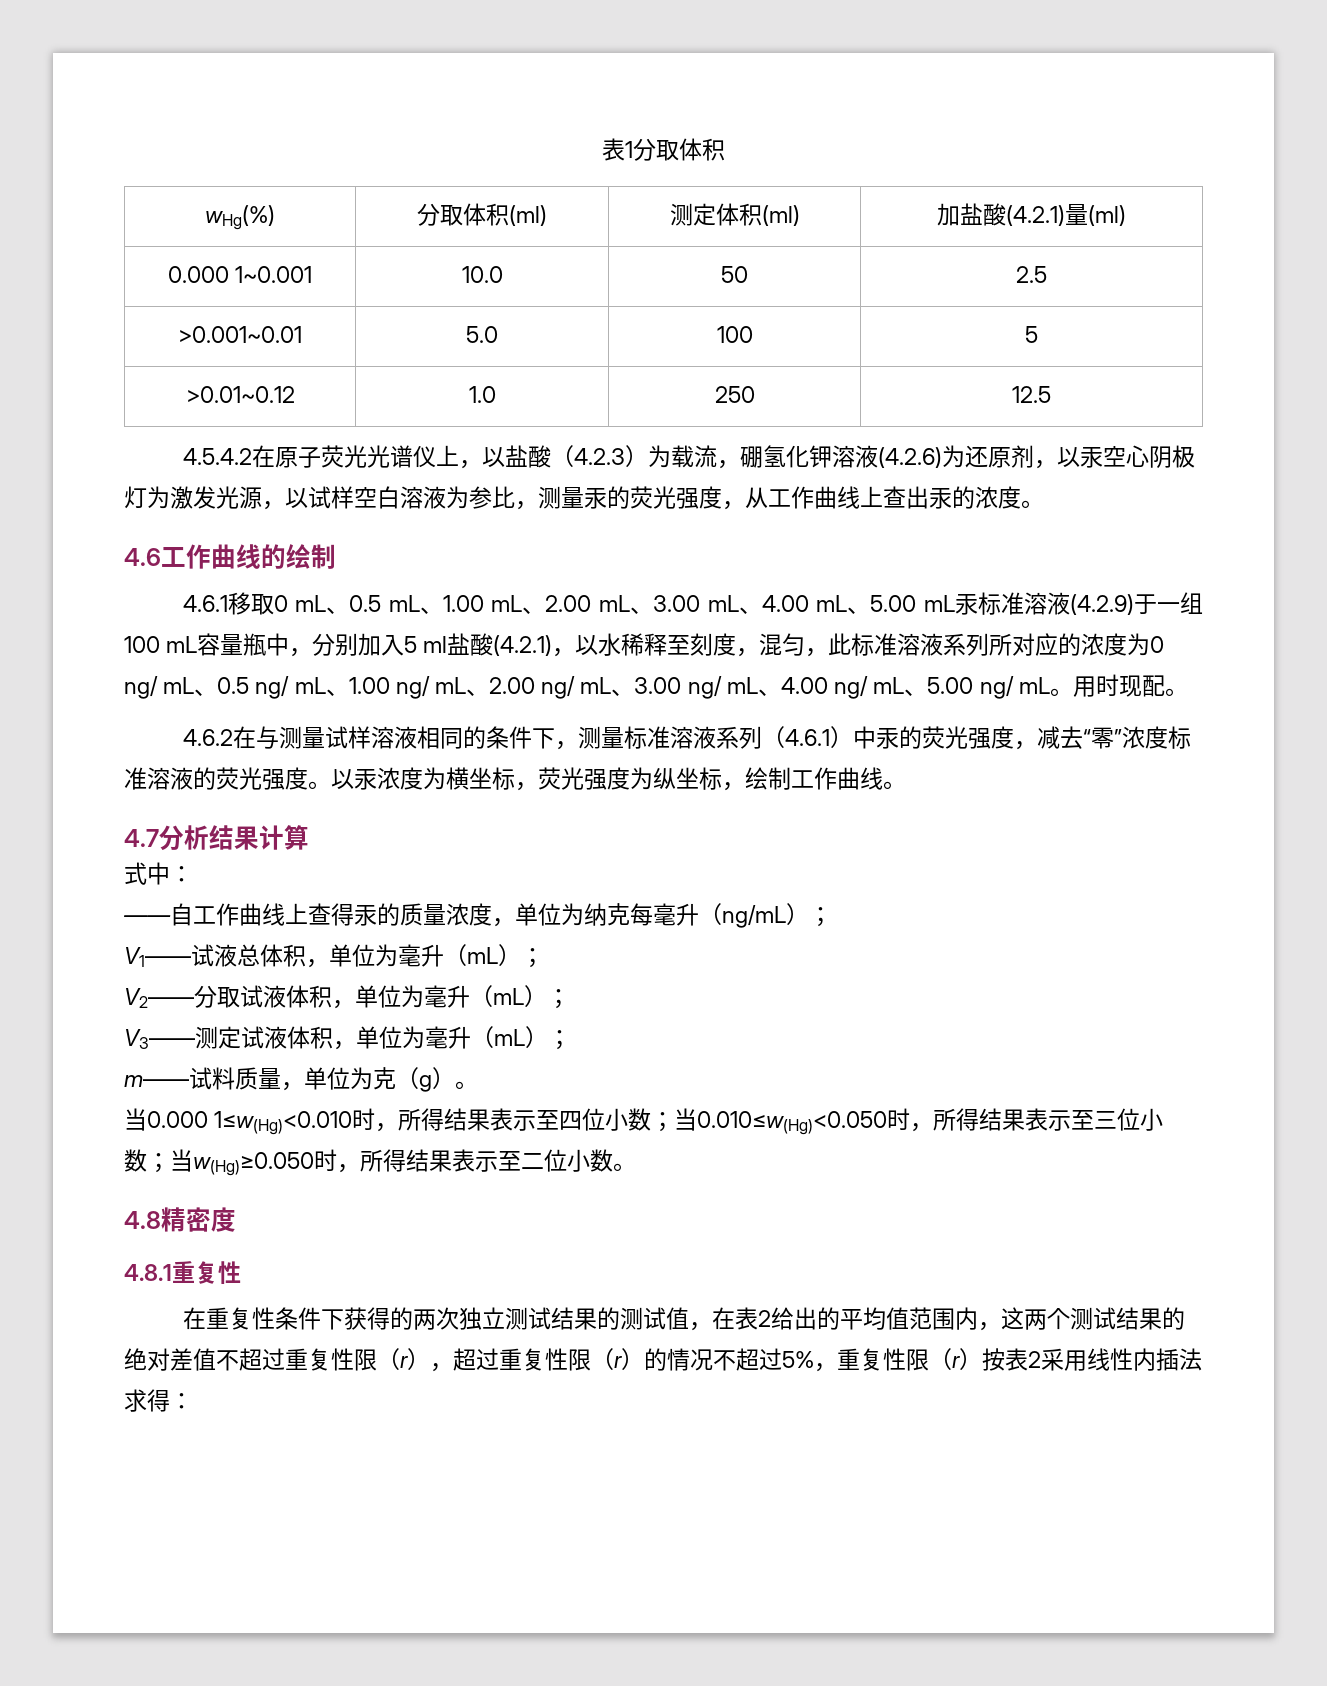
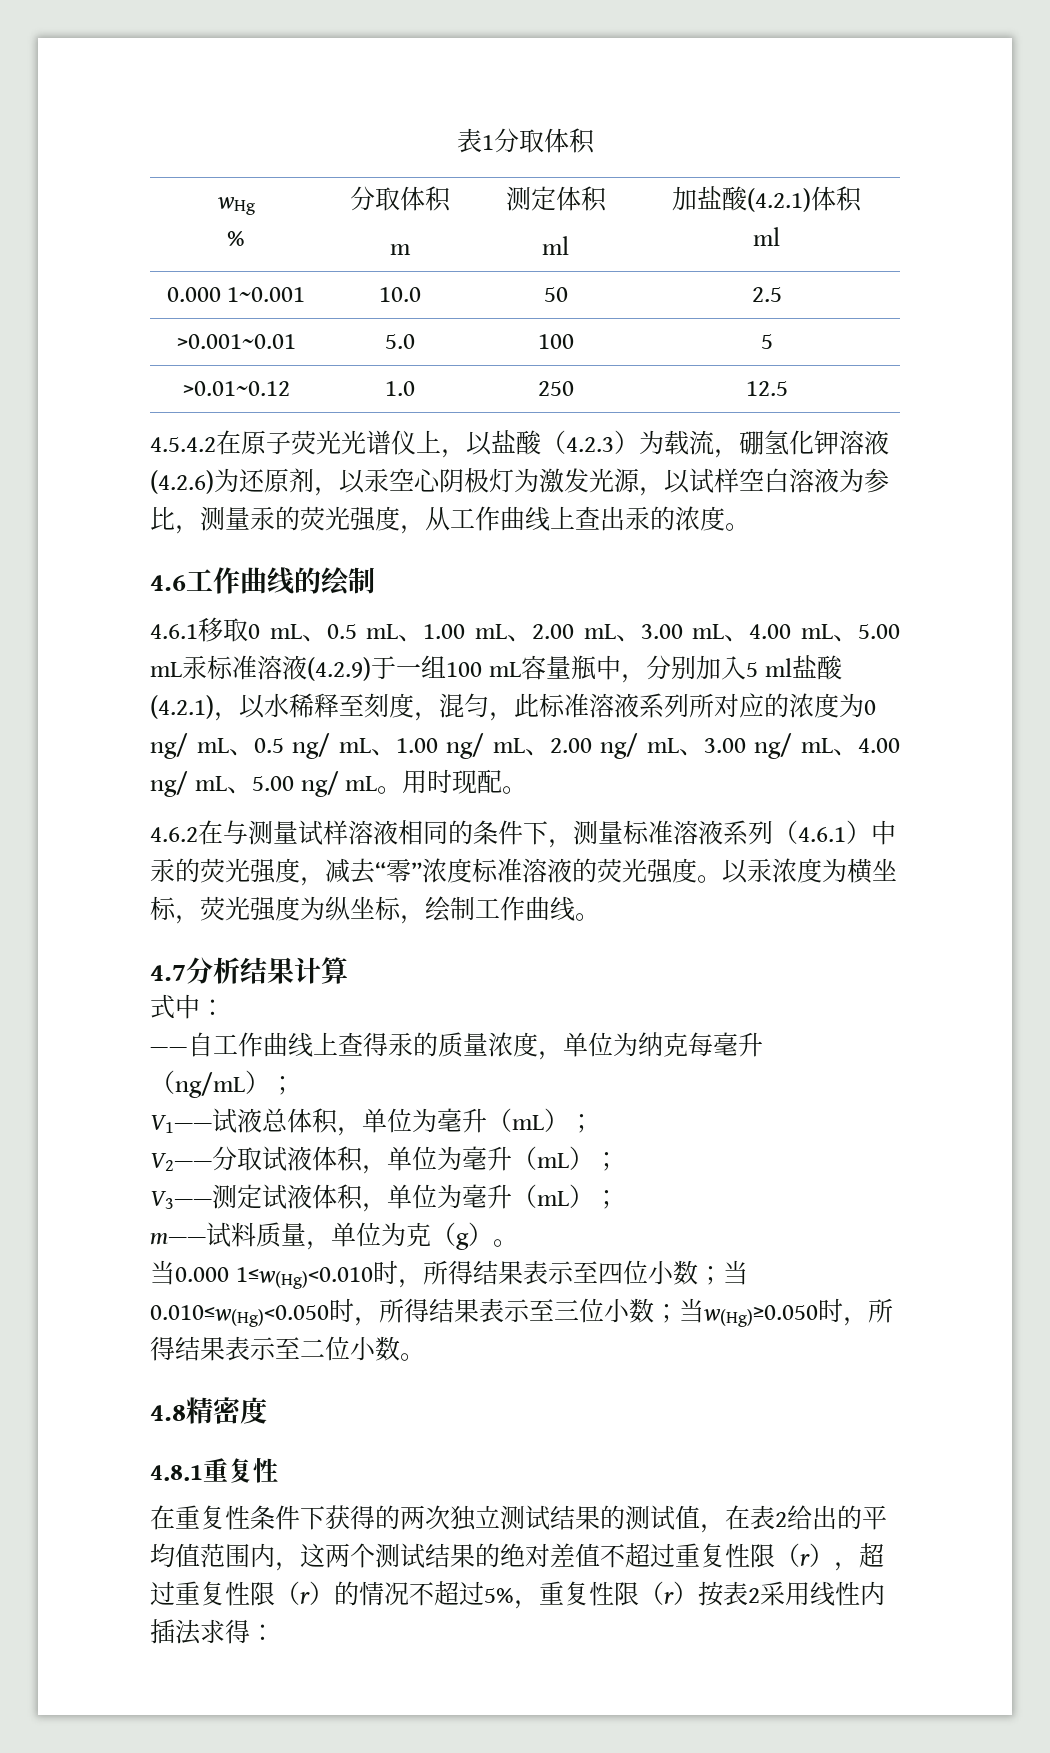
- wHg(%) | 分取体积(ml) | 测定体积(ml) | 加盐酸(4.2.1)量(ml)
+ wHg
+ % | 分取体积
+ m | 测定体积
+ ml | 加盐酸(4.2.1)体积
+ ml

